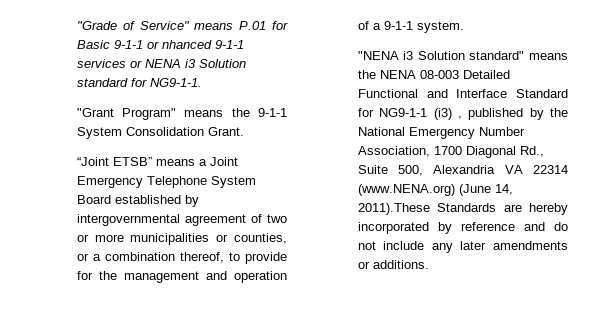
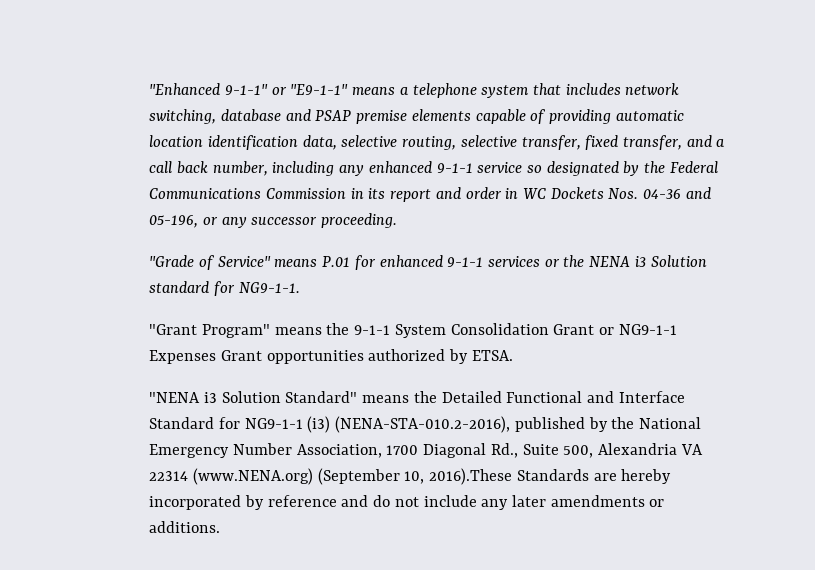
+ "Enhanced 9-1-1" or "E9-1-1" means a telephone system that includes network switching, database and PSAP premise elements capable of providing automatic location identification data, selective routing, selective transfer, fixed transfer, and a call back number, including any enhanced 9-1-1 service so designated by the Federal Communications Commission in its report and order in WC Dockets Nos. 04-36 and 05-196, or any successor proceeding.
- "Grade of Service" means P.01 for Basic 9-1-1 or nhanced 9-1-1 services or NENA i3 Solution standard for NG9-1-1.
+ "Grade of Service" means P.01 for enhanced 9-1-1 services or the NENA i3 Solution standard for NG9-1-1.
- "Grant Program" means the 9-1-1 System Consolidation Grant.
- “Joint ETSB” means a Joint Emergency Telephone System Board established by intergovernmental agreement of two or more municipalities or counties, or a combination thereof, to provide for the management and operation of a 9-1-1 system.
+ "Grant Program" means the 9-1-1 System Consolidation Grant or NG9-1-1 Expenses Grant opportunities authorized by ETSA.
- "NENA i3 Solution standard" means the NENA 08-003 Detailed Functional and Interface Standard for NG9-1-1 (i3) , published by the National Emergency Number Association, 1700 Diagonal Rd., Suite 500, Alexandria VA 22314 (www.NENA.org) (June 14, 2011).These Standards are hereby incorporated by reference and do not include any later amendments or additions.
+ "NENA i3 Solution Standard" means the Detailed Functional and Interface Standard for NG9-1-1 (i3) (NENA-STA-010.2-2016), published by the National Emergency Number Association, 1700 Diagonal Rd., Suite 500, Alexandria VA 22314 (www.NENA.org) (September 10, 2016).These Standards are hereby incorporated by reference and do not include any later amendments or additions.

